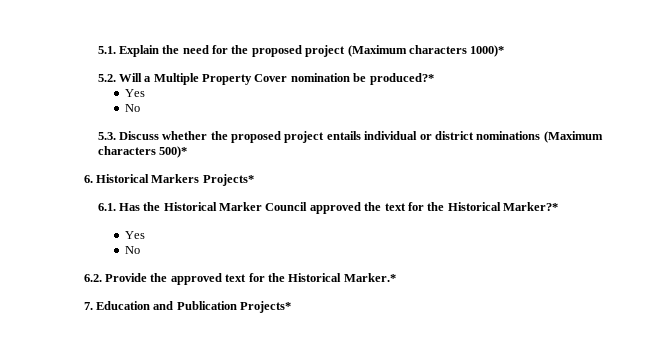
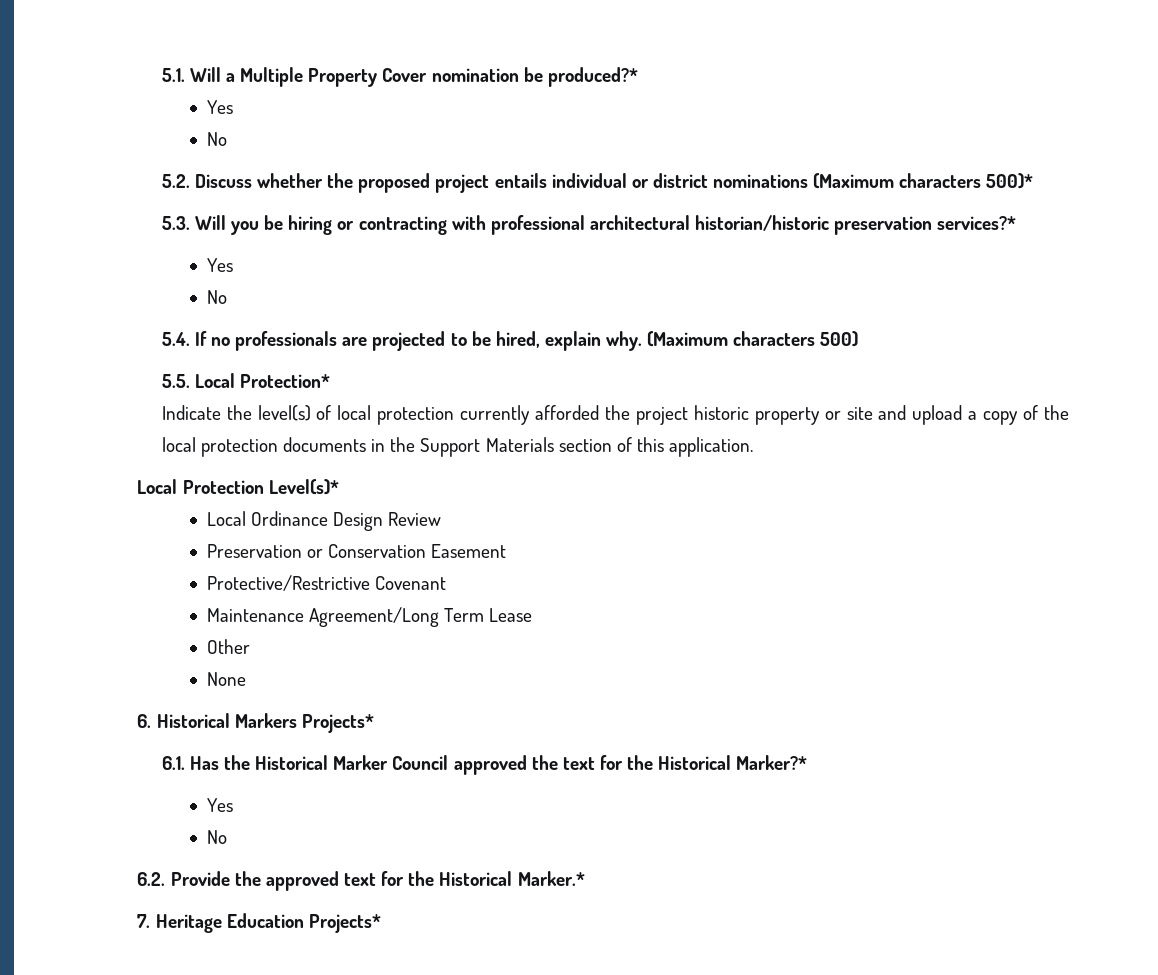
- 5.1. Explain the need for the proposed project (Maximum characters 1000)*
- 5.2. Will a Multiple Property Cover nomination be produced?*
+ 5.1. Will a Multiple Property Cover nomination be produced?*
- 5.3. Discuss whether the proposed project entails individual or district nominations (Maximum characters 500)*
+ 5.2. Discuss whether the proposed project entails individual or district nominations (Maximum characters 500)*
+ 5.3. Will you be hiring or contracting with professional architectural historian/historic preservation services?*
+ Yes
+ No
+ 5.4. If no professionals are projected to be hired, explain why. (Maximum characters 500)
+ 5.5. Local Protection*
+ Indicate the level(s) of local protection currently afforded the project historic property or site and upload a copy of the local protection documents in the Support Materials section of this application.
+ Local Protection Level(s)*
+ Local Ordinance Design Review
+ Preservation or Conservation Easement
+ Protective/Restrictive Covenant
+ Maintenance Agreement/Long Term Lease
+ Other
+ None
- 7. Education and Publication Projects*
+ 7. Heritage Education Projects*

